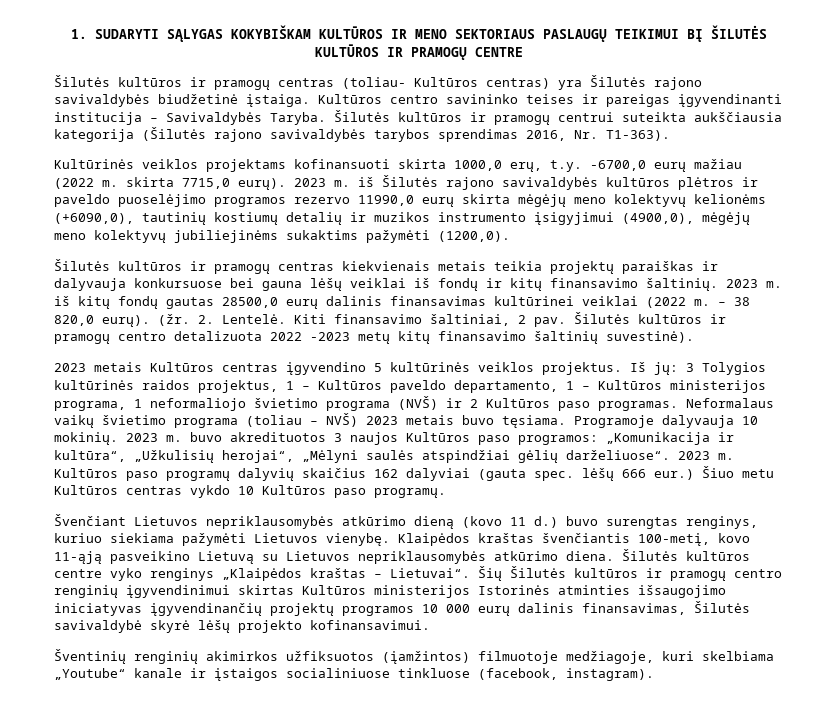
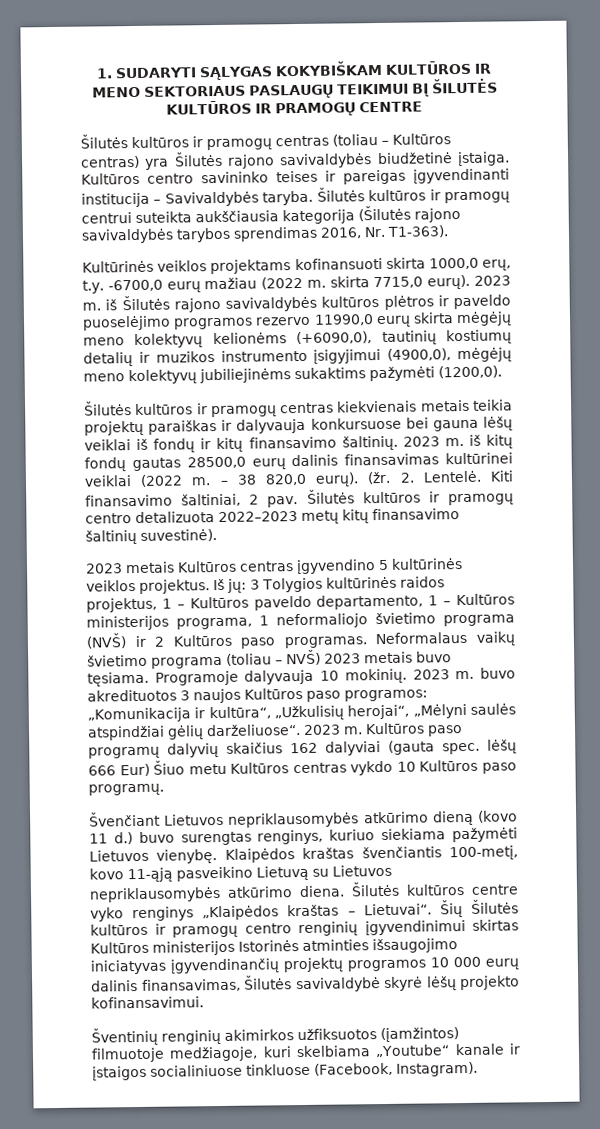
- Šilutės kultūros ir pramogų centras (toliau- Kultūros centras) yra Šilutės rajono savivaldybės biudžetinė įstaiga.
+ Šilutės kultūros ir pramogų centras (toliau – Kultūros centras) yra Šilutės rajono savivaldybės biudžetinė įstaiga.
- Kultūros centro savininko teises ir pareigas įgyvendinanti institucija – Savivaldybės Taryba.
+ Kultūros centro savininko teises ir pareigas įgyvendinanti institucija – Savivaldybės taryba.
- Šilutės kultūros ir pramogų centro detalizuota 2022 -2023 metų kitų finansavimo šaltinių suvestinė).
+ Šilutės kultūros ir pramogų centro detalizuota 2022–2023 metų kitų finansavimo šaltinių suvestinė).
- Kultūros paso programų dalyvių skaičius 162 dalyviai (gauta spec. lėšų 666 eur.) Šiuo metu Kultūros centras vykdo 10 Kultūros paso programų.
+ Kultūros paso programų dalyvių skaičius 162 dalyviai (gauta spec. lėšų 666 Eur) Šiuo metu Kultūros centras vykdo 10 Kultūros paso programų.
- Šventinių renginių akimirkos užfiksuotos (įamžintos) filmuotoje medžiagoje, kuri skelbiama „Youtube“ kanale ir įstaigos socialiniuose tinkluose (facebook, instagram).
+ Šventinių renginių akimirkos užfiksuotos (įamžintos) filmuotoje medžiagoje, kuri skelbiama „Youtube“ kanale ir įstaigos socialiniuose tinkluose (Facebook, Instagram).

